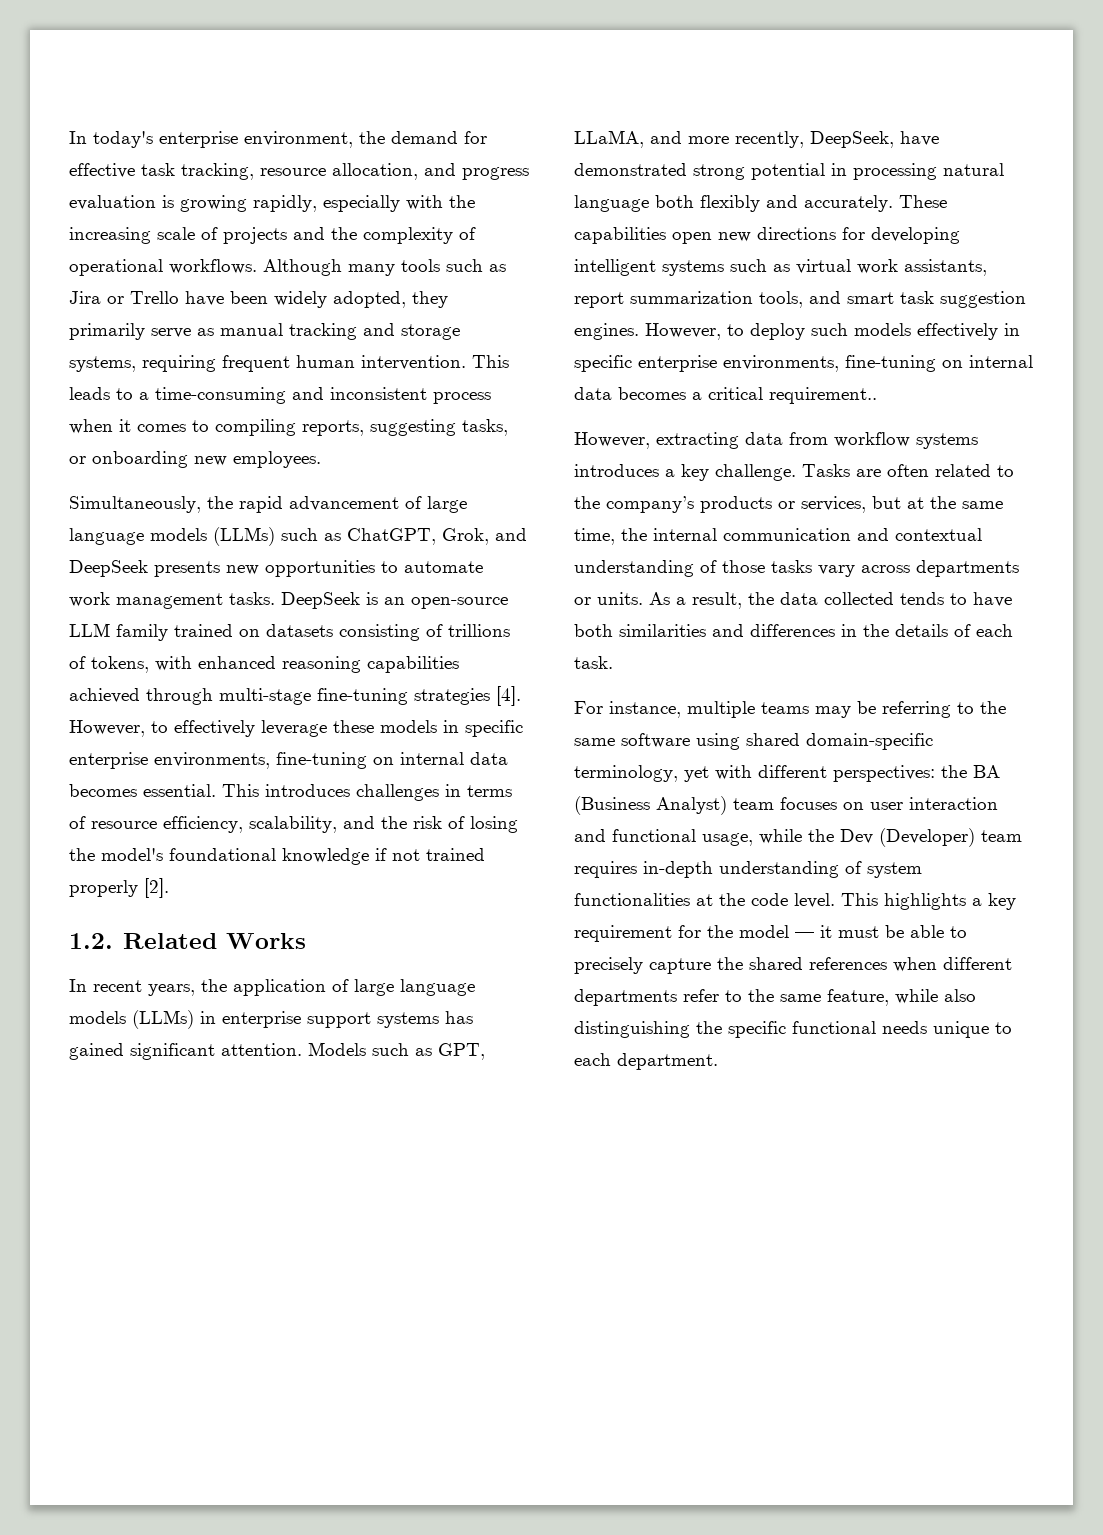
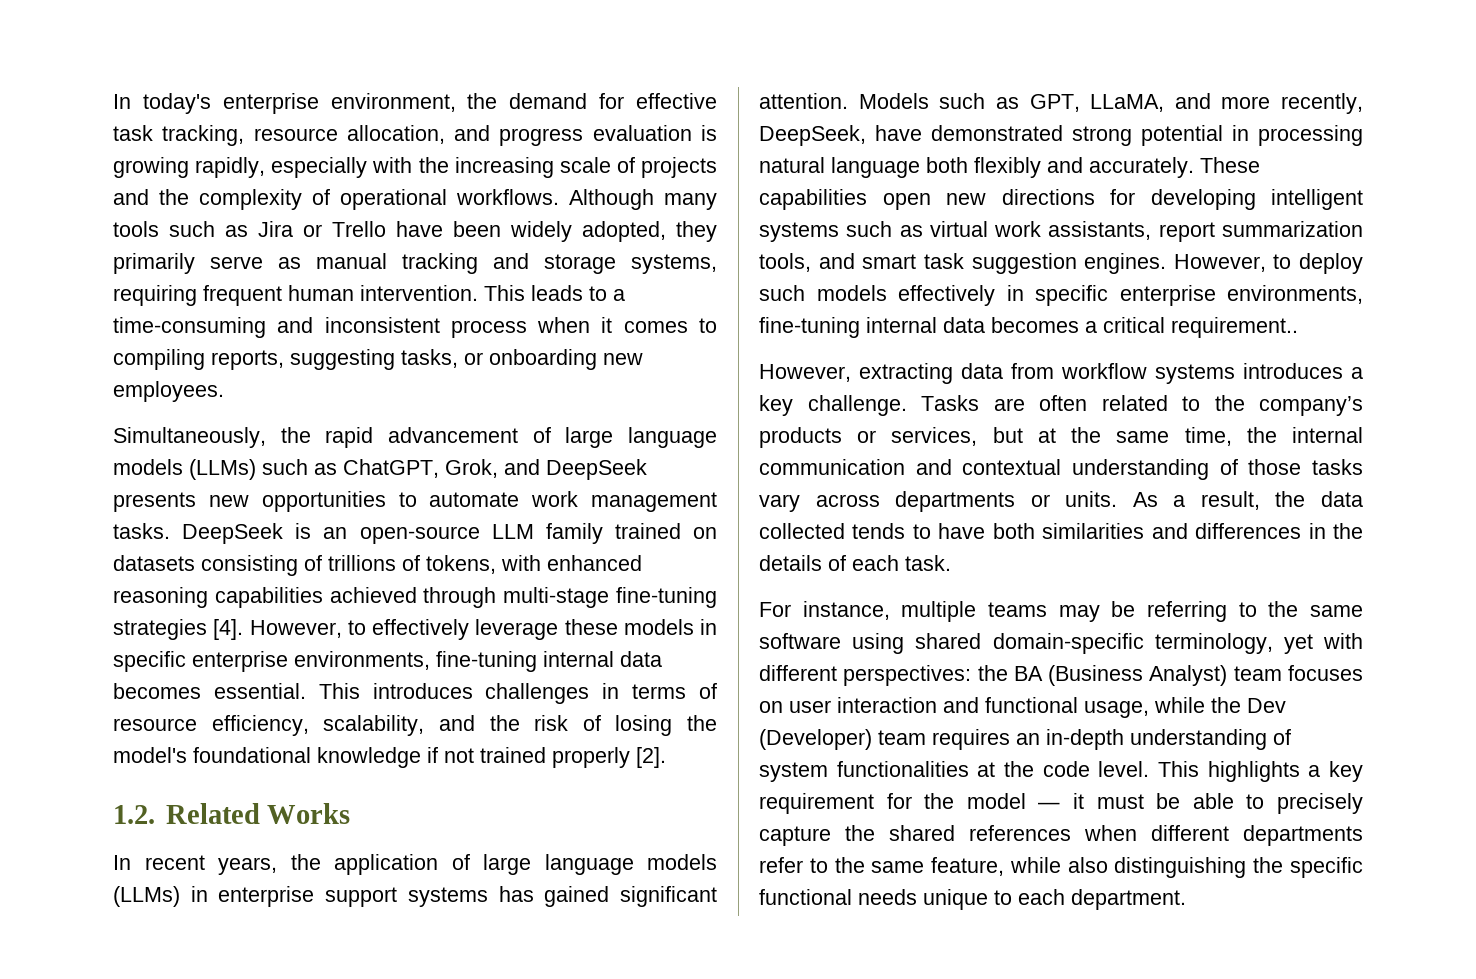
- However, to effectively leverage these models in specific enterprise environments, fine-tuning on internal data becomes essential.
+ However, to effectively leverage these models in specific enterprise environments, fine-tuning internal data becomes essential.
- However, to deploy such models effectively in specific enterprise environments, fine-tuning on internal data becomes a critical requirement..
+ However, to deploy such models effectively in specific enterprise environments, fine-tuning internal data becomes a critical requirement..
- For instance, multiple teams may be referring to the same software using shared domain-specific terminology, yet with different perspectives: the BA (Business Analyst) team focuses on user interaction and functional usage, while the Dev (Developer) team requires in-depth understanding of system functionalities at the code level.
+ For instance, multiple teams may be referring to the same software using shared domain-specific terminology, yet with different perspectives: the BA (Business Analyst) team focuses on user interaction and functional usage, while the Dev (Developer) team requires an in-depth understanding of system functionalities at the code level.

